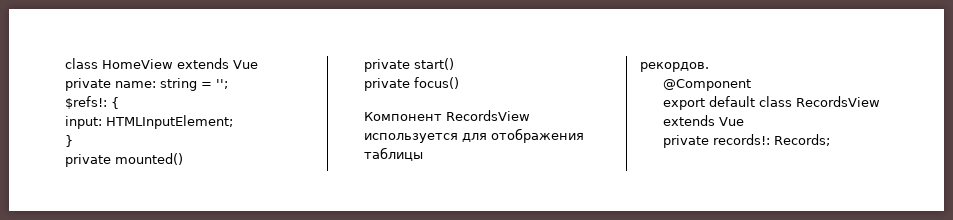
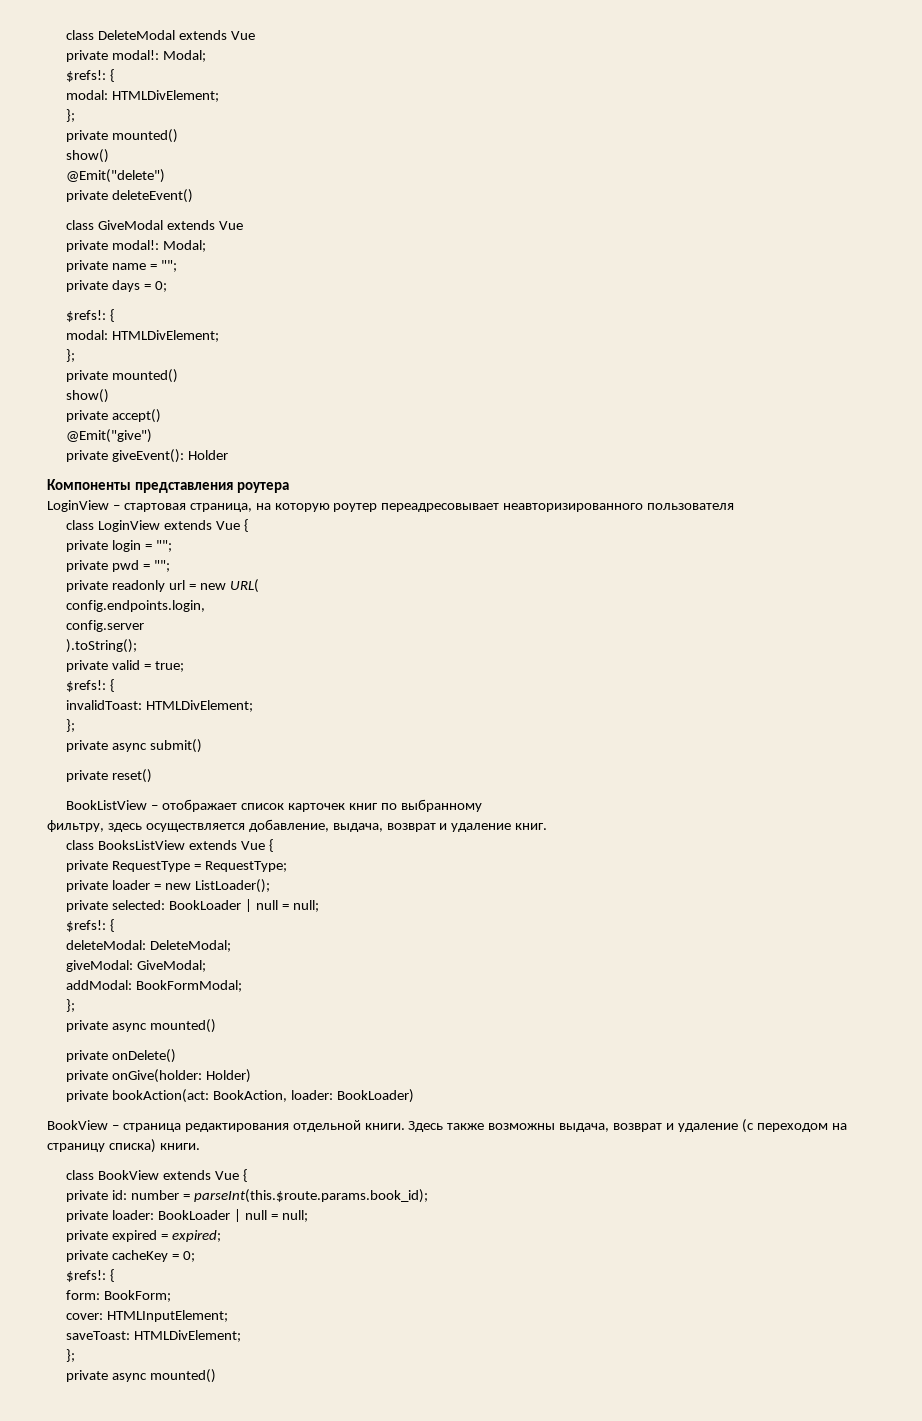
- class HomeView extends Vue
- private name: string = '';
+ class DeleteModal extends Vue
+ private modal!: Modal;
  $refs!: {
- input: HTMLInputElement;
- }
+ modal: HTMLDivElement;
+ };
  private mounted()
- private start()
- private focus()
- Компонент RecordsView используется для отображения таблицы
- рекордов.
- @Component
- export default class RecordsView extends Vue
- private records!: Records;
+ show()
+ @Emit("delete")
+ private deleteEvent()
+ class GiveModal extends Vue
+ private modal!: Modal;
+ private name = "";
+ private days = 0;
+ $refs!: {
+ modal: HTMLDivElement;
+ };
+ private mounted()
+ show()
+ private accept()
+ @Emit("give")
+ private giveEvent(): Holder
+ Компоненты представления роутера
+ LoginView – стартовая страница, на которую роутер переадресовывает неавторизированного пользователя
+ class LoginView extends Vue {
+ private login = "";
+ private pwd = "";
+ private readonly url = new URL(
+ config.endpoints.login,
+ config.server
+ ).toString();
+ private valid = true;
+ $refs!: {
+ invalidToast: HTMLDivElement;
+ };
+ private async submit()
+ private reset()
+ BookListView – отображает список карточек книг по выбранному
+ фильтру, здесь осуществляется добавление, выдача, возврат и удаление книг.
+ class BooksListView extends Vue {
+ private RequestType = RequestType;
+ private loader = new ListLoader();
+ private selected: BookLoader | null = null;
+ $refs!: {
+ deleteModal: DeleteModal;
+ giveModal: GiveModal;
+ addModal: BookFormModal;
+ };
+ private async mounted()
+ private onDelete()
+ private onGive(holder: Holder)
+ private bookAction(act: BookAction, loader: BookLoader)
+ BookView – страница редактирования отдельной книги. Здесь также возможны выдача, возврат и удаление (с переходом на страницу списка) книги.
+ class BookView extends Vue {
+ private id: number = parseInt(this.$route.params.book_id);
+ private loader: BookLoader | null = null;
+ private expired = expired;
+ private cacheKey = 0;
+ $refs!: {
+ form: BookForm;
+ cover: HTMLInputElement;
+ saveToast: HTMLDivElement;
+ };
+ private async mounted()

